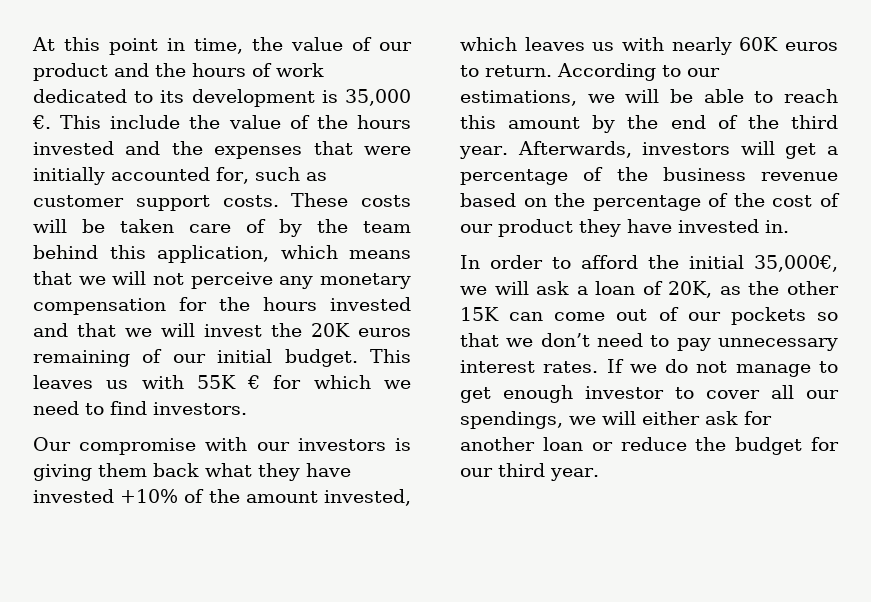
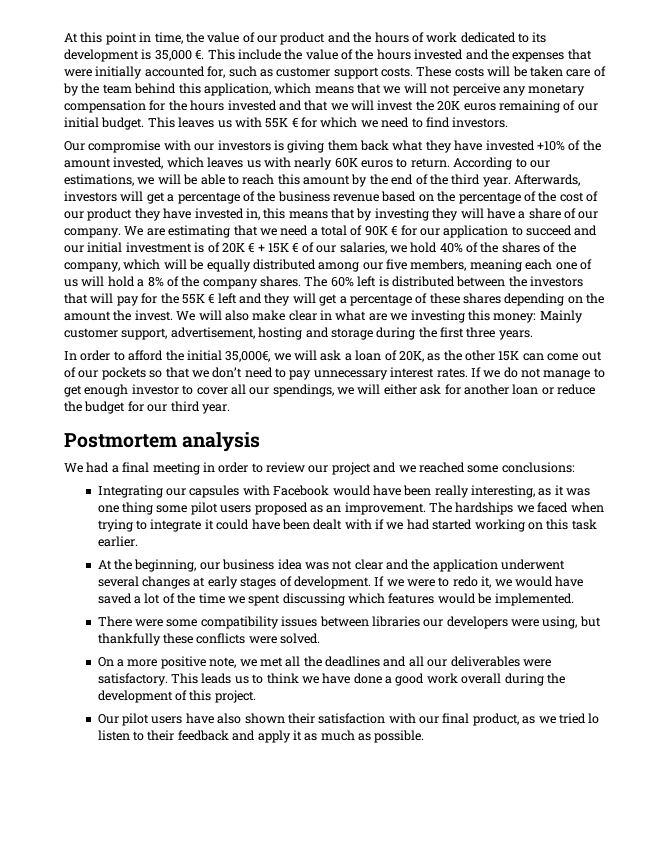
- Afterwards, investors will get a percentage of the business revenue based on the percentage of the cost of our product they have invested in.
+ Afterwards, investors will get a percentage of the business revenue based on the percentage of the cost of our product they have invested in, this means that by investing they will have a share of our company. We are estimating that we need a total of 90K € for our application to succeed and our initial investment is of 20K € + 15K € of our salaries, we hold 40% of the shares of the company, which will be equally distributed among our five members, meaning each one of us will hold a 8% of the company shares. The 60% left is distributed between the investors that will pay for the 55K € left and they will get a percentage of these shares depending on the amount the invest. We will also make clear in what are we investing this money: Mainly customer support, advertisement, hosting and storage during the first three years.
+ Postmortem analysis
+ We had a final meeting in order to review our project and we reached some conclusions:
+ Integrating our capsules with Facebook would have been really interesting, as it was one thing some pilot users proposed as an improvement. The hardships we faced when trying to integrate it could have been dealt with if we had started working on this task earlier.
+ At the beginning, our business idea was not clear and the application underwent several changes at early stages of development. If we were to redo it, we would have saved a lot of the time we spent discussing which features would be implemented.
+ There were some compatibility issues between libraries our developers were using, but thankfully these conflicts were solved.
+ On a more positive note, we met all the deadlines and all our deliverables were satisfactory. This leads us to think we have done a good work overall during the development of this project.
+ Our pilot users have also shown their satisfaction with our final product, as we tried lo listen to their feedback and apply it as much as possible.

